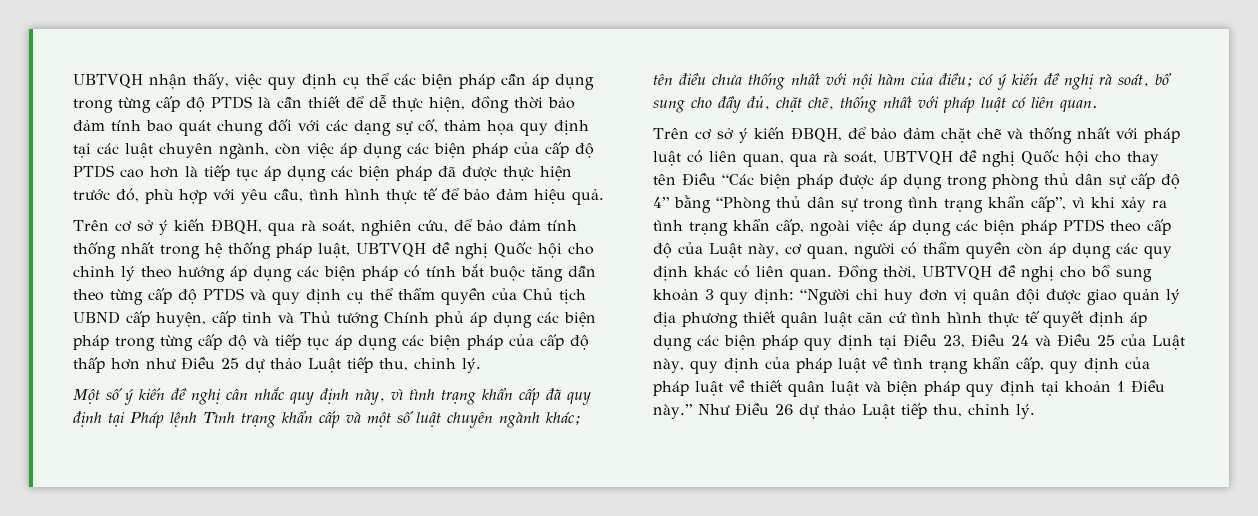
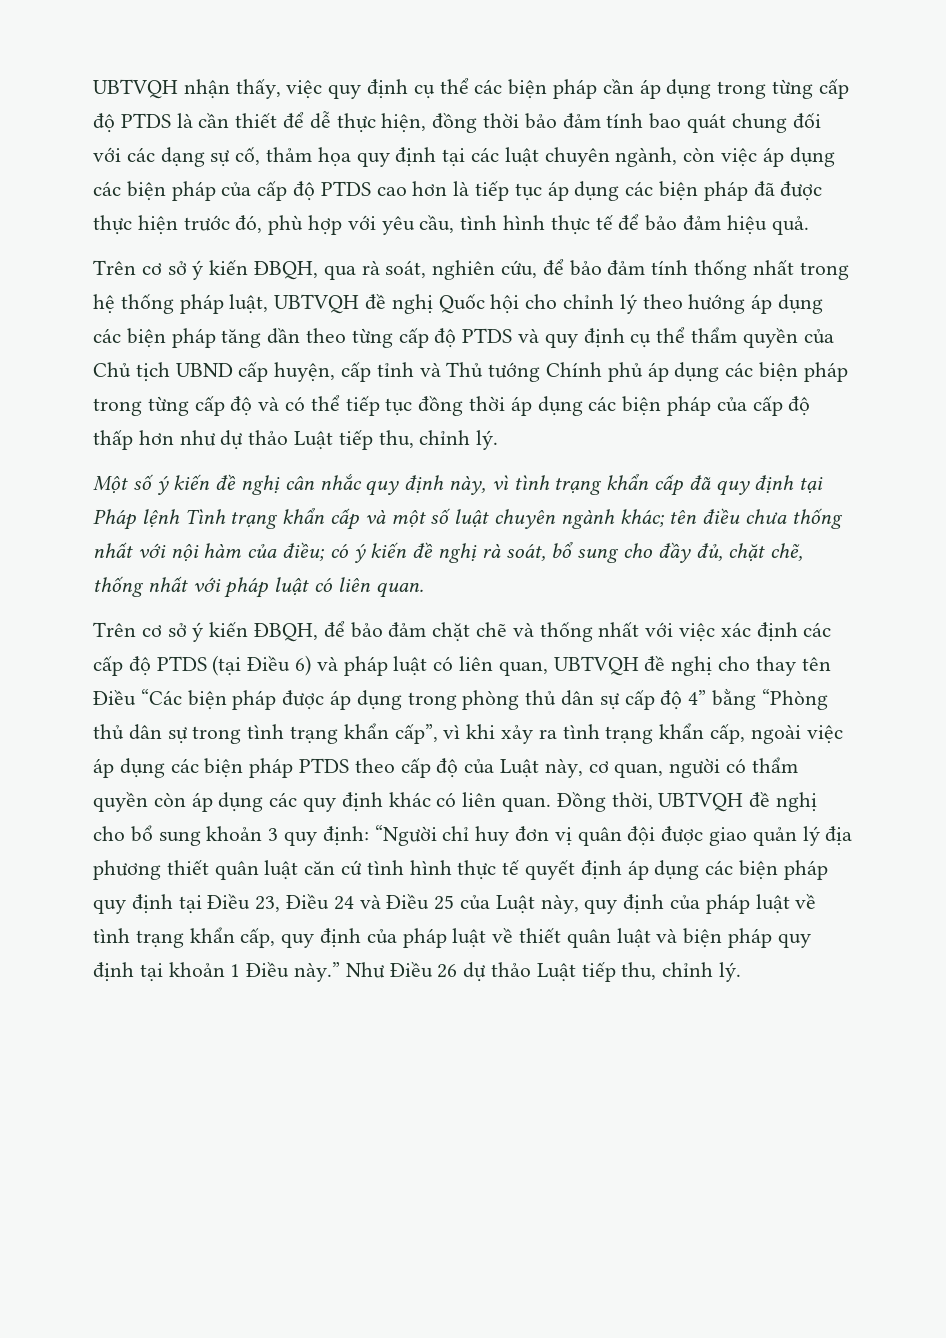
- Trên cơ sở ý kiến ĐBQH, qua rà soát, nghiên cứu, để bảo đảm tính thống nhất trong hệ thống pháp luật, UBTVQH đề nghị Quốc hội cho chỉnh lý theo hướng áp dụng các biện pháp có tính bắt buộc tăng dần theo từng cấp độ PTDS và quy định cụ thể thẩm quyền của Chủ tịch UBND cấp huyện, cấp tỉnh và Thủ tướng Chính phủ áp dụng các biện pháp trong từng cấp độ và tiếp tục áp dụng các biện pháp của cấp độ thấp hơn như Điều 25 dự thảo Luật tiếp thu, chỉnh lý.
+ Trên cơ sở ý kiến ĐBQH, qua rà soát, nghiên cứu, để bảo đảm tính thống nhất trong hệ thống pháp luật, UBTVQH đề nghị Quốc hội cho chỉnh lý theo hướng áp dụng các biện pháp tăng dần theo từng cấp độ PTDS và quy định cụ thể thẩm quyền của Chủ tịch UBND cấp huyện, cấp tỉnh và Thủ tướng Chính phủ áp dụng các biện pháp trong từng cấp độ và có thể tiếp tục đồng thời áp dụng các biện pháp của cấp độ thấp hơn như dự thảo Luật tiếp thu, chỉnh lý.
- Trên cơ sở ý kiến ĐBQH, để bảo đảm chặt chẽ và thống nhất với pháp luật có liên quan, qua rà soát, UBTVQH đề nghị Quốc hội cho thay tên Điều “Các biện pháp được áp dụng trong phòng thủ dân sự cấp độ 4” bằng “Phòng thủ dân sự trong tình trạng khẩn cấp”, vì khi xảy ra tình trạng khẩn cấp, ngoài việc áp dụng các biện pháp PTDS theo cấp độ của Luật này, cơ quan, người có thẩm quyền còn áp dụng các quy định khác có liên quan.
+ Trên cơ sở ý kiến ĐBQH, để bảo đảm chặt chẽ và thống nhất với việc xác định các cấp độ PTDS (tại Điều 6) và pháp luật có liên quan, UBTVQH đề nghị cho thay tên Điều “Các biện pháp được áp dụng trong phòng thủ dân sự cấp độ 4” bằng “Phòng thủ dân sự trong tình trạng khẩn cấp”, vì khi xảy ra tình trạng khẩn cấp, ngoài việc áp dụng các biện pháp PTDS theo cấp độ của Luật này, cơ quan, người có thẩm quyền còn áp dụng các quy định khác có liên quan.

